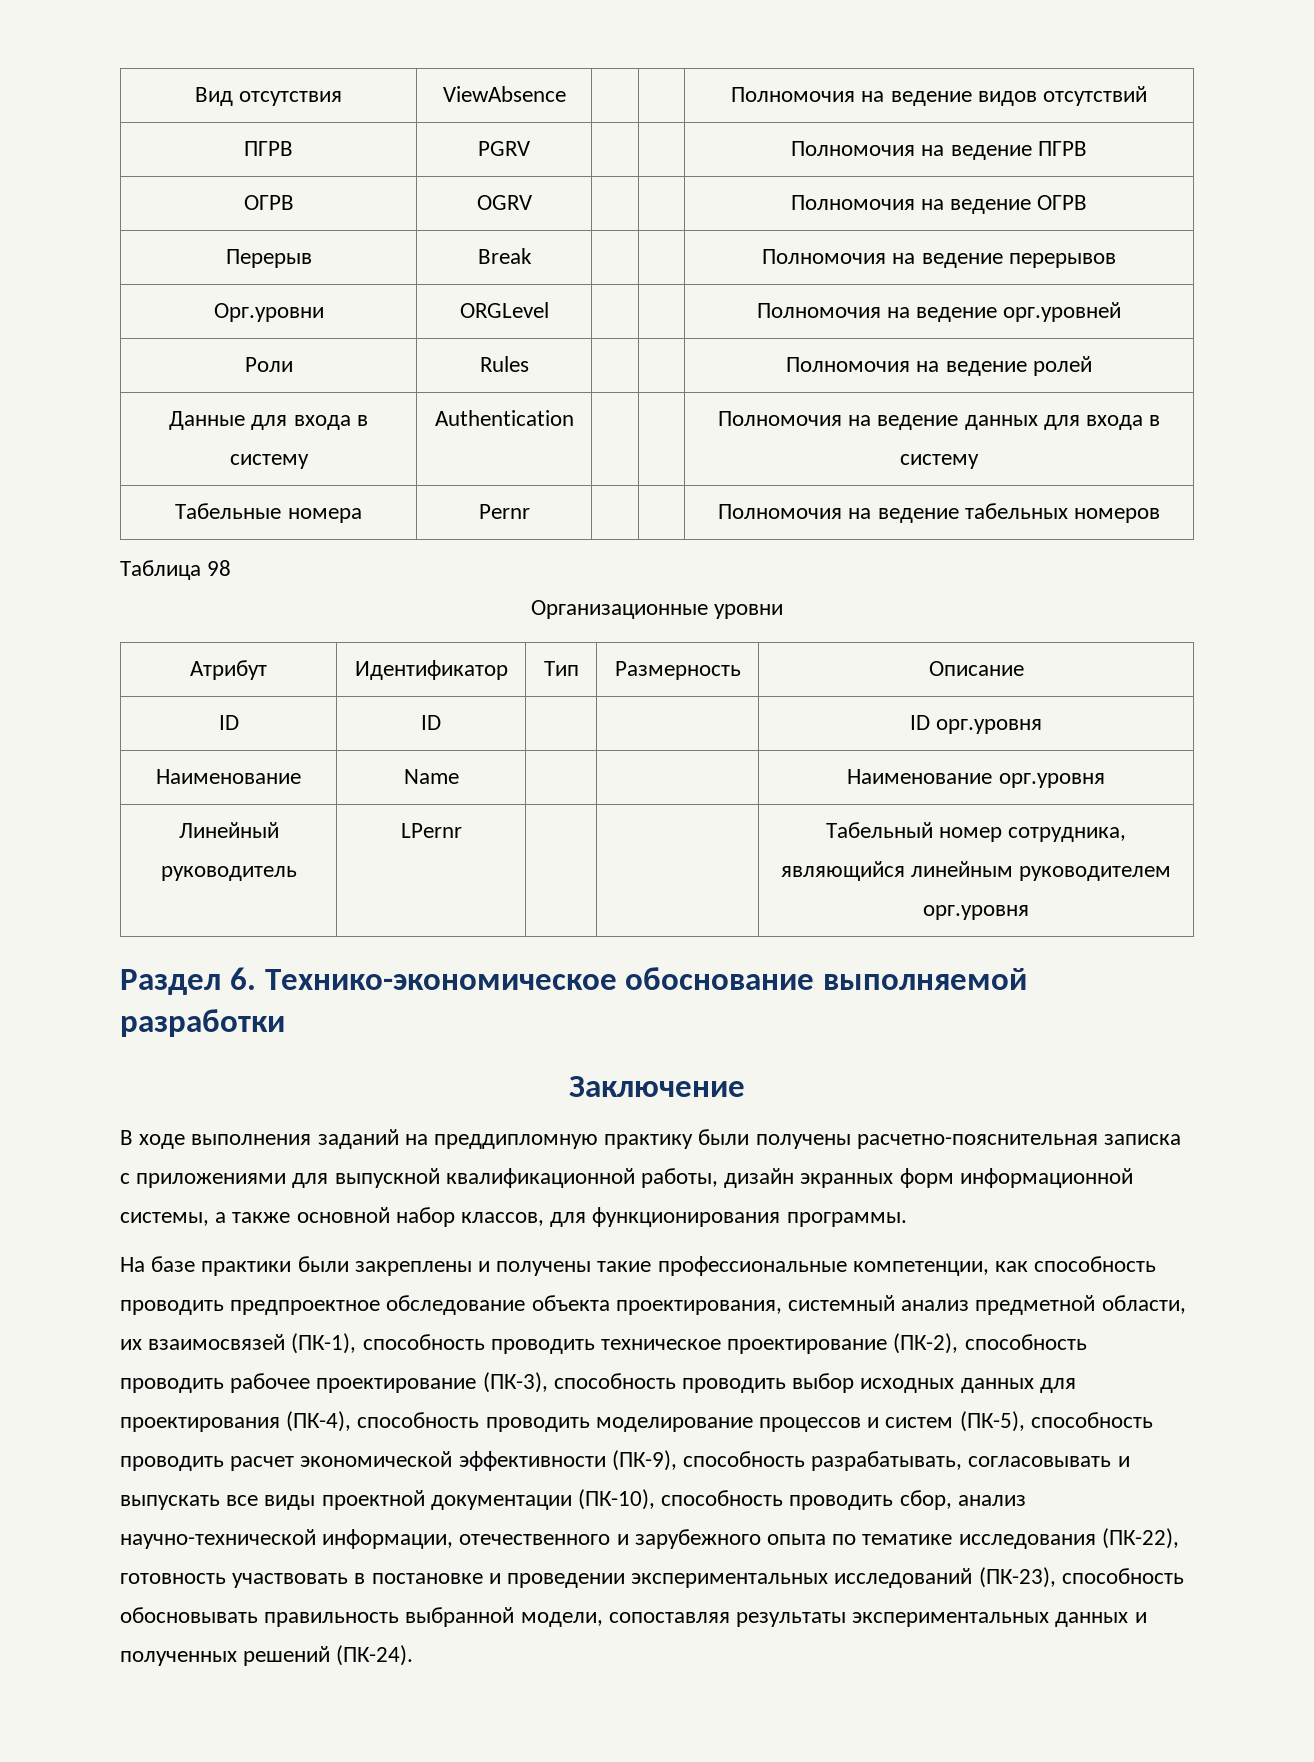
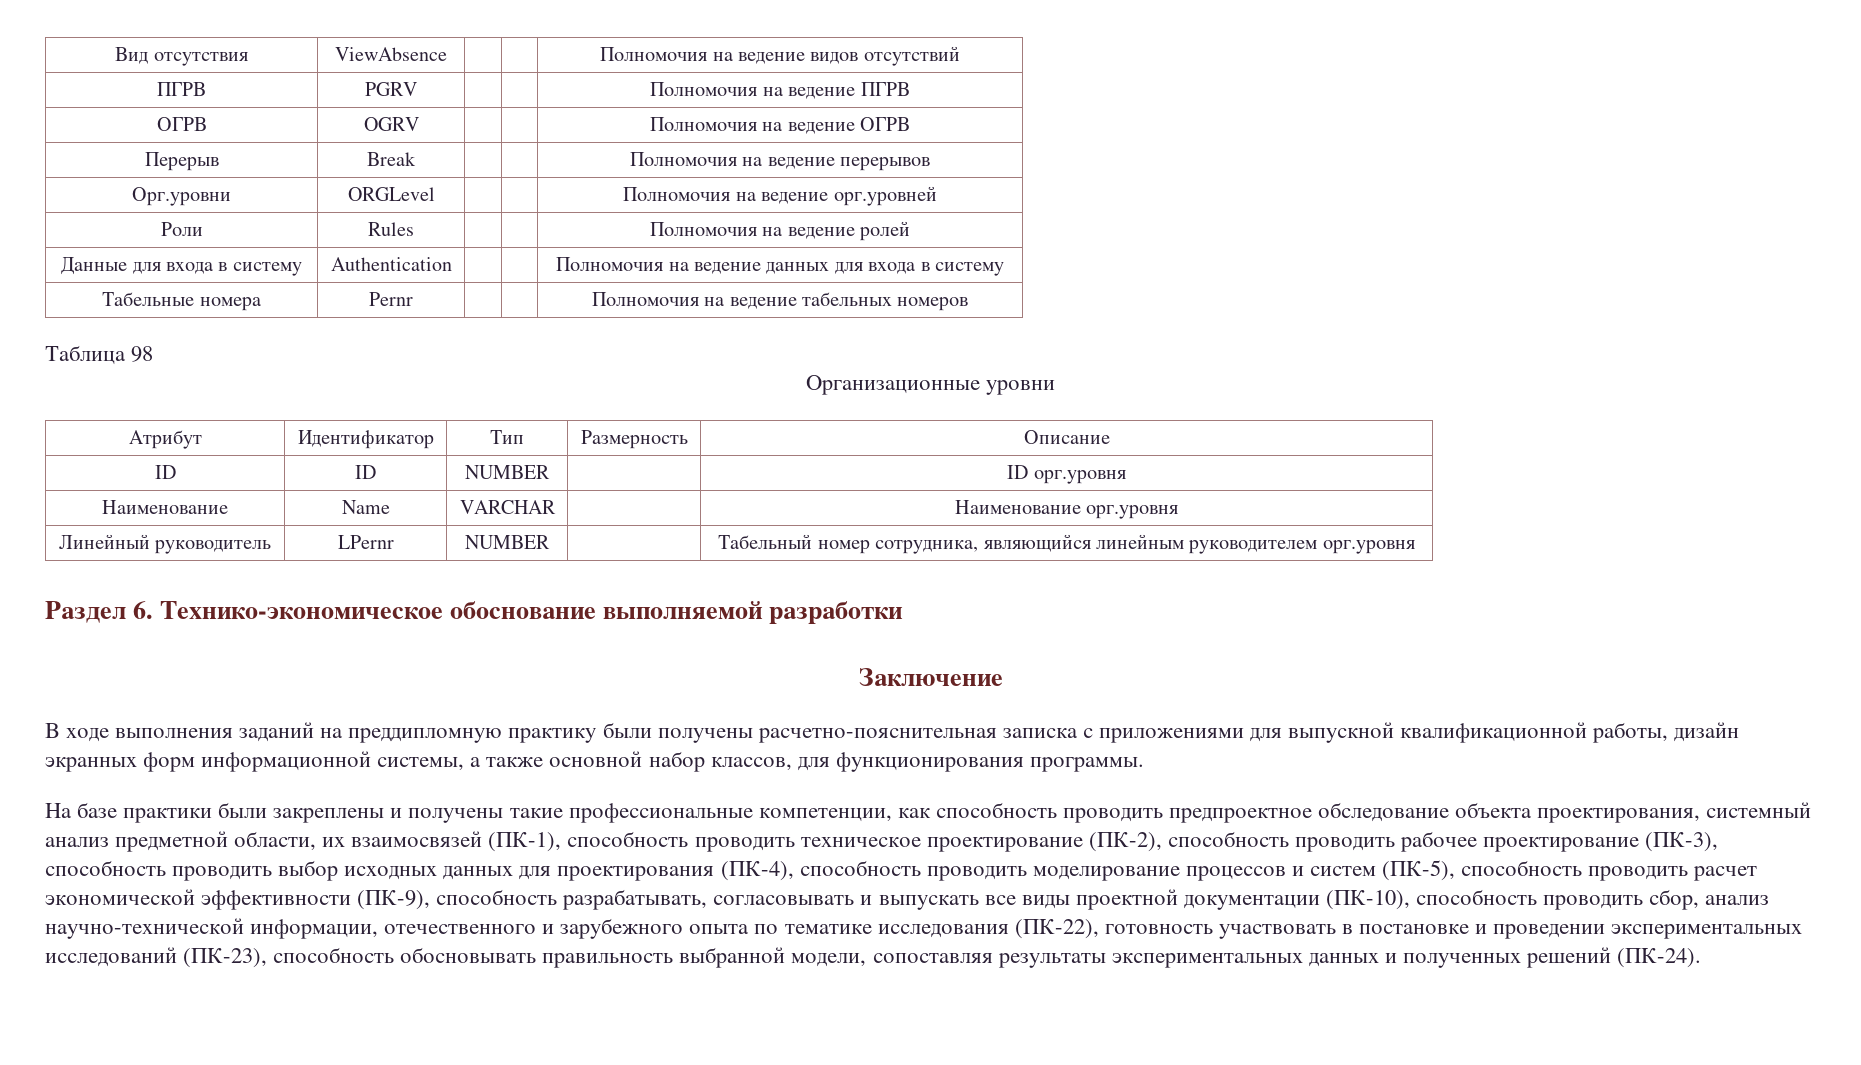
- ID | ID | | | ID орг.уровня
+ ID | ID | NUMBER | | ID орг.уровня
- Наименование | Name | | | Наименование орг.уровня
+ Наименование | Name | VARCHAR | | Наименование орг.уровня
- Линейный руководитель | LPernr | | | Табельный номер сотрудника, являющийся линейным руководителем орг.уровня
+ Линейный руководитель | LPernr | NUMBER | | Табельный номер сотрудника, являющийся линейным руководителем орг.уровня

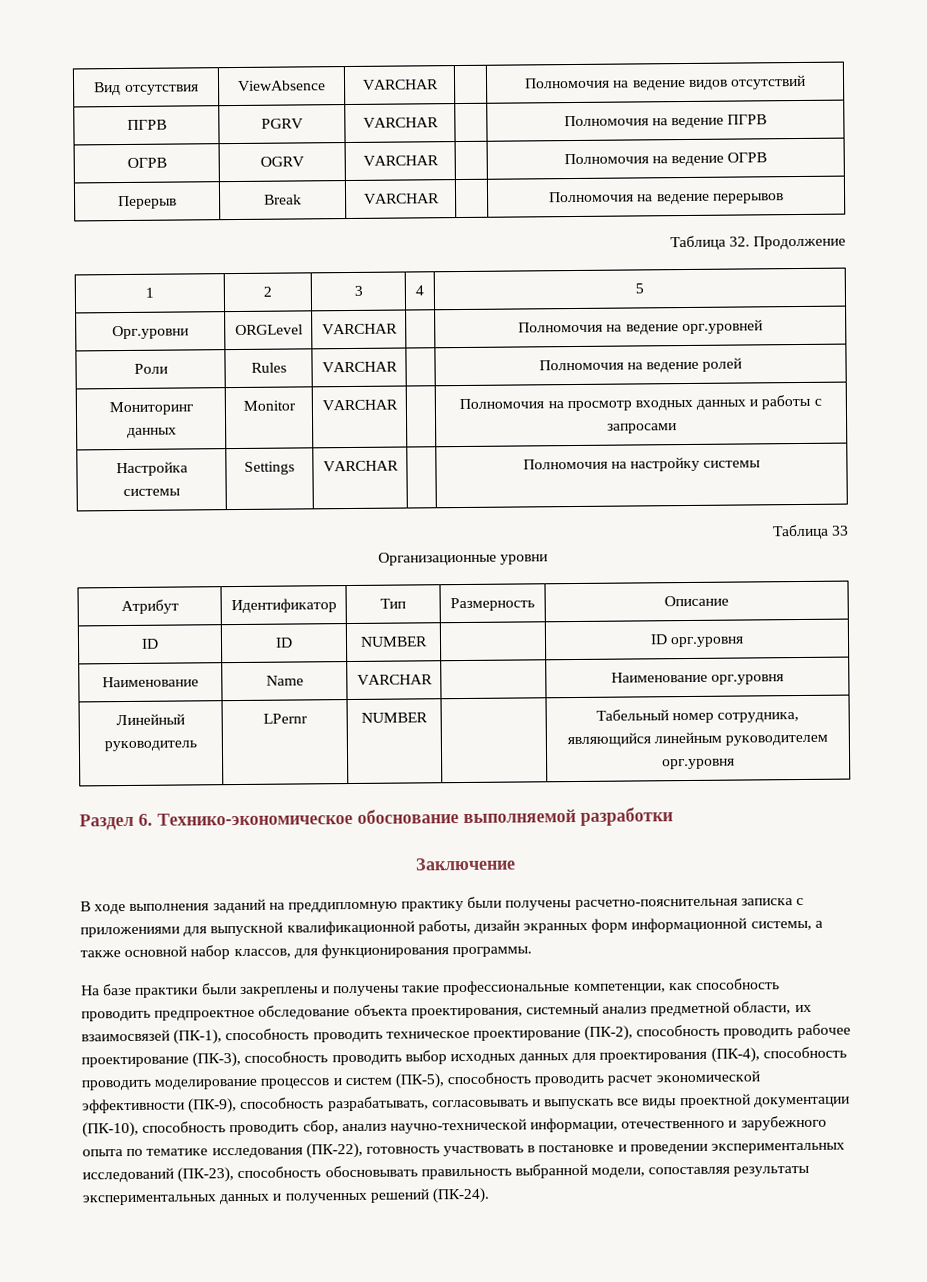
- Вид отсутствия | ViewAbsence | | | Полномочия на ведение видов отсутствий
+ Вид отсутствия | ViewAbsence | VARCHAR | | Полномочия на ведение видов отсутствий
- ПГРВ | PGRV | | | Полномочия на ведение ПГРВ
+ ПГРВ | PGRV | VARCHAR | | Полномочия на ведение ПГРВ
- ОГРВ | OGRV | | | Полномочия на ведение ОГРВ
+ ОГРВ | OGRV | VARCHAR | | Полномочия на ведение ОГРВ
- Перерыв | Break | | | Полномочия на ведение перерывов
+ Перерыв | Break | VARCHAR | | Полномочия на ведение перерывов
+ Таблица 32. Продолжение
+ 1 | 2 | 3 | 4 | 5
- Орг.уровни | ORGLevel | | | Полномочия на ведение орг.уровней
+ Орг.уровни | ORGLevel | VARCHAR | | Полномочия на ведение орг.уровней
- Роли | Rules | | | Полномочия на ведение ролей
+ Роли | Rules | VARCHAR | | Полномочия на ведение ролей
- Данные для входа в систему | Authentication | | | Полномочия на ведение данных для входа в систему
- Табельные номера | Pernr | | | Полномочия на ведение табельных номеров
- Таблица 98
+ Мониторинг данных | Monitor | VARCHAR | | Полномочия на просмотр входных данных и работы с запросами
+ Настройка системы | Settings | VARCHAR | | Полномочия на настройку системы
+ Таблица 33

